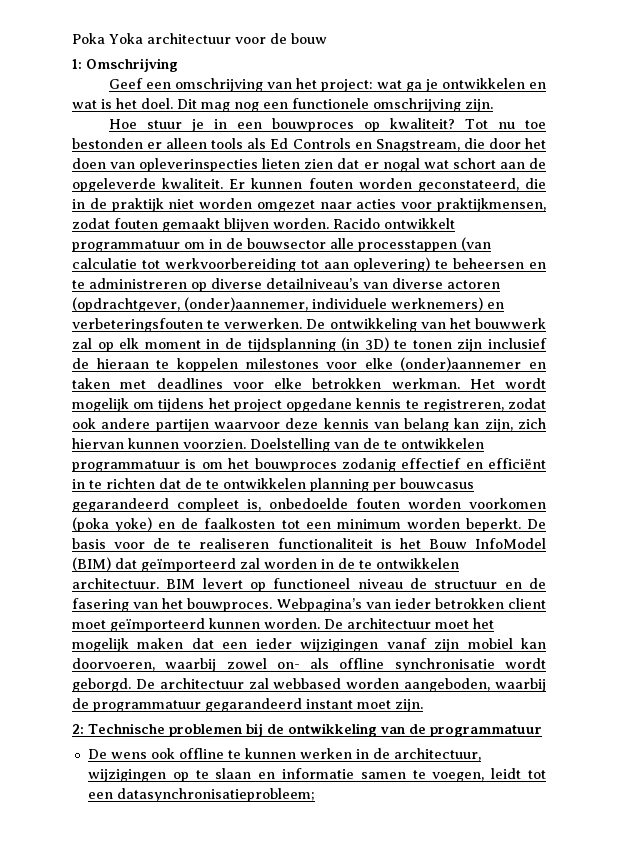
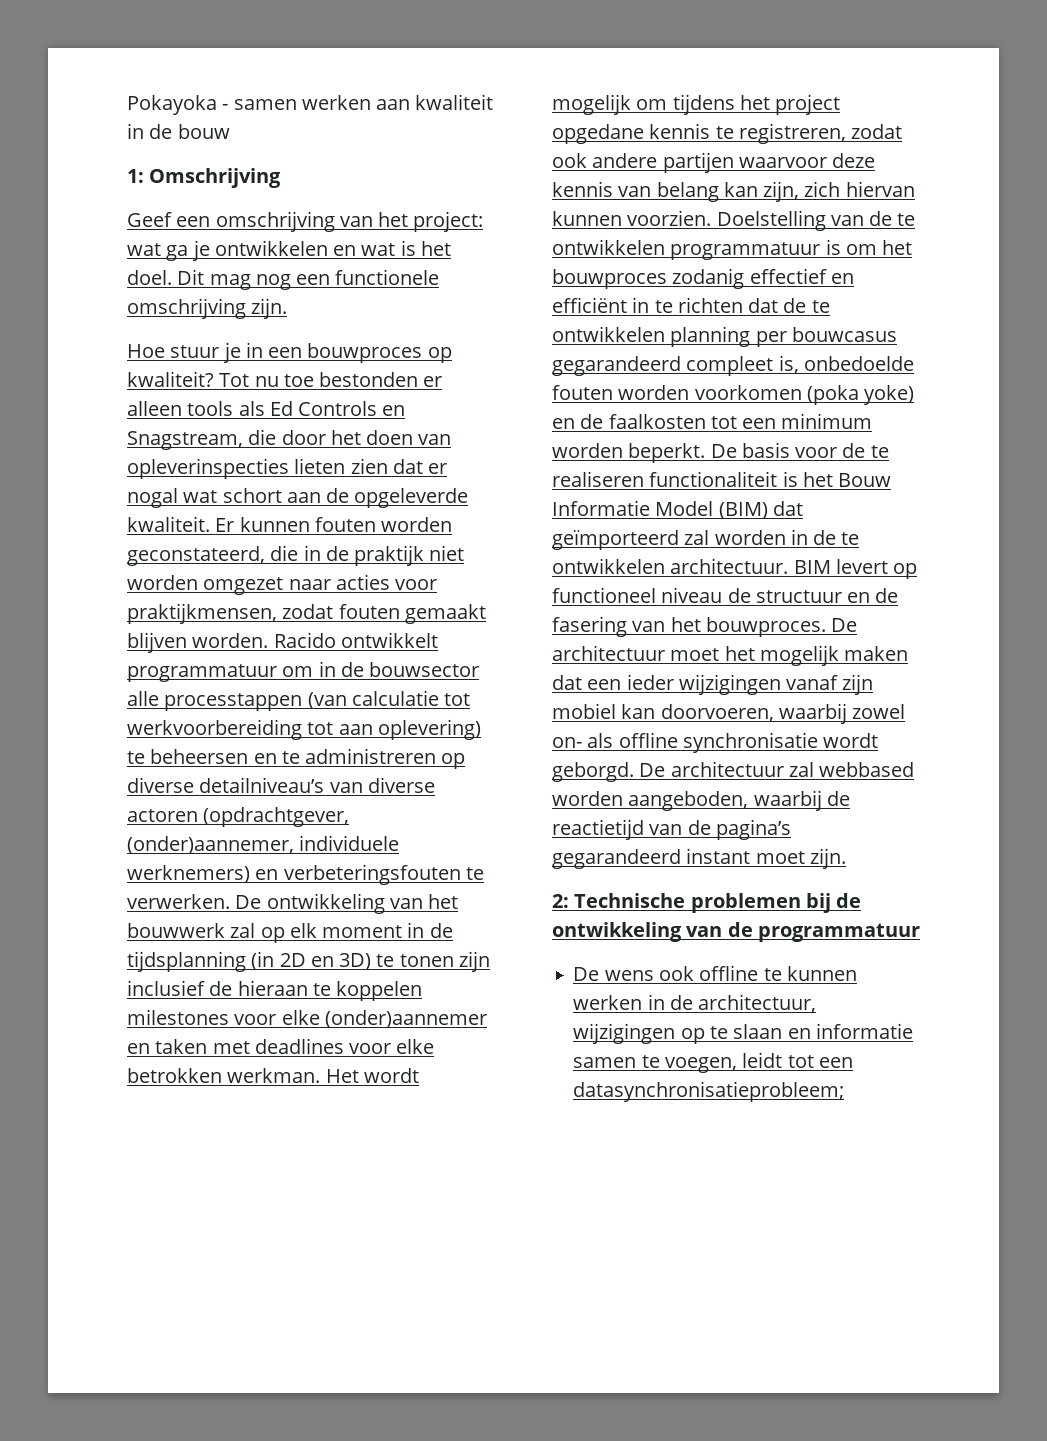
- Poka Yoka architectuur voor de bouw
+ Pokayoka - samen werken aan kwaliteit in de bouw
- De ontwikkeling van het bouwwerk zal op elk moment in de tijdsplanning (in 3D) te tonen zijn inclusief de hieraan te koppelen milestones voor elke (onder)aannemer en taken met deadlines voor elke betrokken werkman.
+ De ontwikkeling van het bouwwerk zal op elk moment in de tijdsplanning (in 2D en 3D) te tonen zijn inclusief de hieraan te koppelen milestones voor elke (onder)aannemer en taken met deadlines voor elke betrokken werkman.
- De basis voor de te realiseren functionaliteit is het Bouw InfoModel (BIM) dat geïmporteerd zal worden in de te ontwikkelen architectuur.
+ De basis voor de te realiseren functionaliteit is het Bouw Informatie Model (BIM) dat geïmporteerd zal worden in de te ontwikkelen architectuur.
- Webpagina’s van ieder betrokken client moet geïmporteerd kunnen worden.
- De architectuur zal webbased worden aangeboden, waarbij de programmatuur gegarandeerd instant moet zijn.
+ De architectuur zal webbased worden aangeboden, waarbij de reactietijd van de pagina’s gegarandeerd instant moet zijn.

